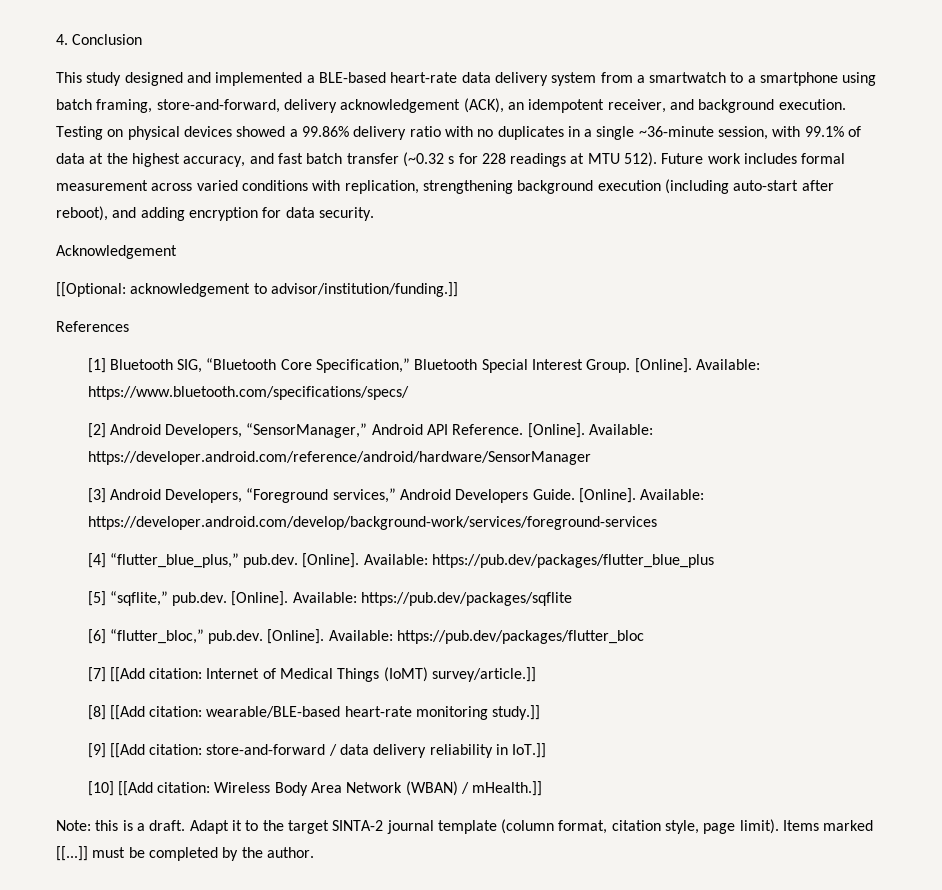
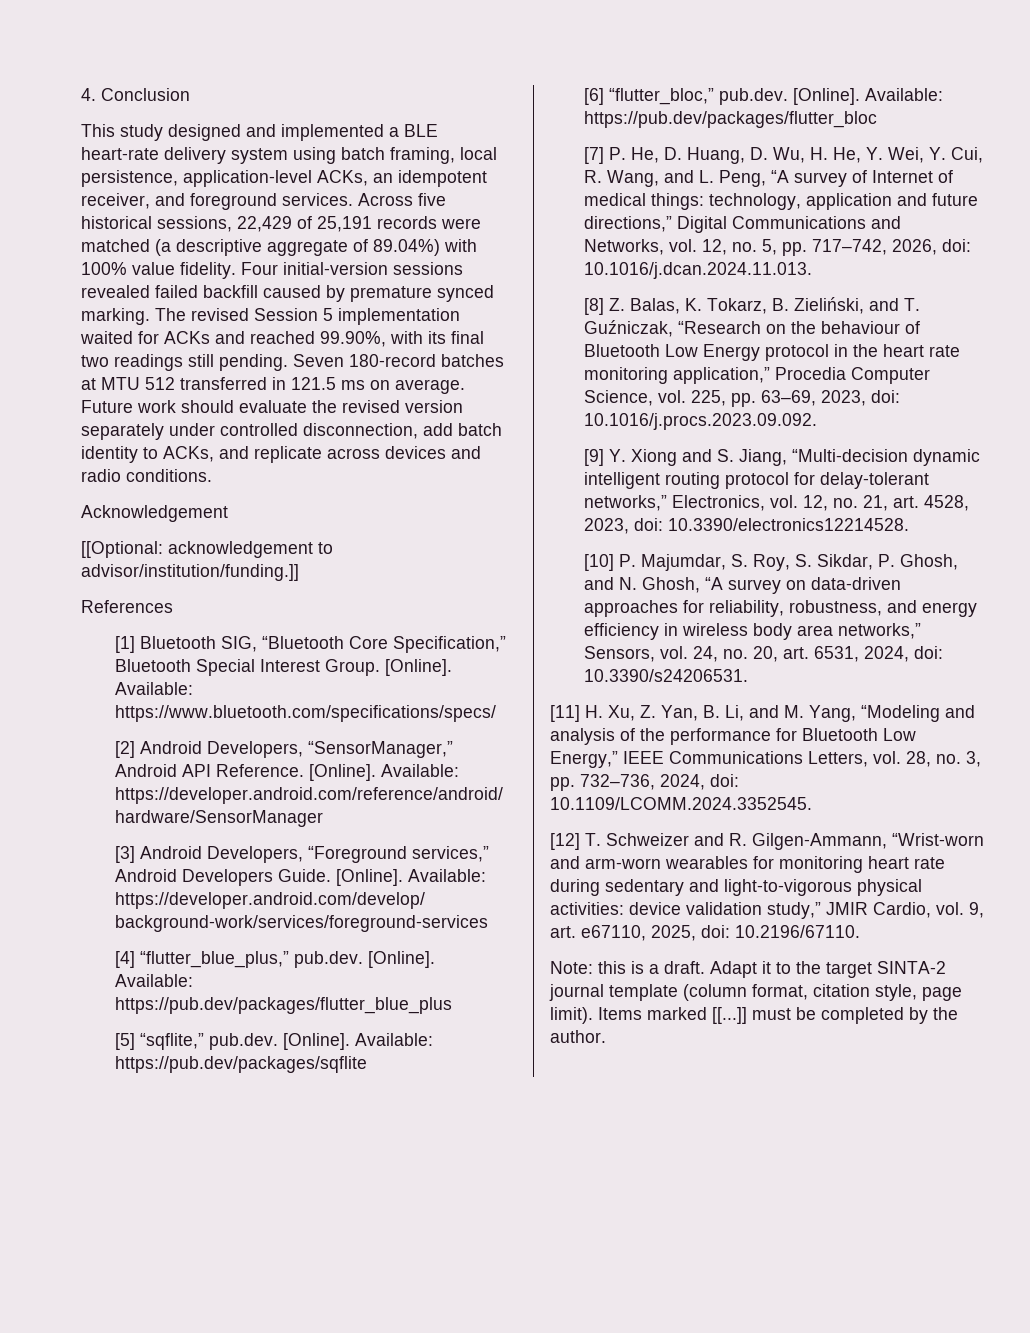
- This study designed and implemented a BLE-based heart-rate data delivery system from a smartwatch to a smartphone using batch framing, store-and-forward, delivery acknowledgement (ACK), an idempotent receiver, and background execution. Testing on physical devices showed a 99.86% delivery ratio with no duplicates in a single ~36-minute session, with 99.1% of data at the highest accuracy, and fast batch transfer (~0.32 s for 228 readings at MTU 512). Future work includes formal measurement across varied conditions with replication, strengthening background execution (including auto-start after reboot), and adding encryption for data security.
+ This study designed and implemented a BLE heart-rate delivery system using batch framing, local persistence, application-level ACKs, an idempotent receiver, and foreground services. Across five historical sessions, 22,429 of 25,191 records were matched (a descriptive aggregate of 89.04%) with 100% value fidelity. Four initial-version sessions revealed failed backfill caused by premature synced marking. The revised Session 5 implementation waited for ACKs and reached 99.90%, with its final two readings still pending. Seven 180-record batches at MTU 512 transferred in 121.5 ms on average. Future work should evaluate the revised version separately under controlled disconnection, add batch identity to ACKs, and replicate across devices and radio conditions.
- [7] [[Add citation: Internet of Medical Things (IoMT) survey/article.]]
- [8] [[Add citation: wearable/BLE-based heart-rate monitoring study.]]
- [9] [[Add citation: store-and-forward / data delivery reliability in IoT.]]
- [10] [[Add citation: Wireless Body Area Network (WBAN) / mHealth.]]
+ [7] P. He, D. Huang, D. Wu, H. He, Y. Wei, Y. Cui, R. Wang, and L. Peng, “A survey of Internet of medical things: technology, application and future directions,” Digital Communications and Networks, vol. 12, no. 5, pp. 717–742, 2026, doi: 10.1016/j.dcan.2024.11.013.
+ [8] Z. Balas, K. Tokarz, B. Zieliński, and T. Guźniczak, “Research on the behaviour of Bluetooth Low Energy protocol in the heart rate monitoring application,” Procedia Computer Science, vol. 225, pp. 63–69, 2023, doi: 10.1016/j.procs.2023.09.092.
+ [9] Y. Xiong and S. Jiang, “Multi-decision dynamic intelligent routing protocol for delay-tolerant networks,” Electronics, vol. 12, no. 21, art. 4528, 2023, doi: 10.3390/electronics12214528.
+ [10] P. Majumdar, S. Roy, S. Sikdar, P. Ghosh, and N. Ghosh, “A survey on data-driven approaches for reliability, robustness, and energy efficiency in wireless body area networks,” Sensors, vol. 24, no. 20, art. 6531, 2024, doi: 10.3390/s24206531.
+ [11] H. Xu, Z. Yan, B. Li, and M. Yang, “Modeling and analysis of the performance for Bluetooth Low Energy,” IEEE Communications Letters, vol. 28, no. 3, pp. 732–736, 2024, doi: 10.1109/LCOMM.2024.3352545.
+ [12] T. Schweizer and R. Gilgen-Ammann, “Wrist-worn and arm-worn wearables for monitoring heart rate during sedentary and light-to-vigorous physical activities: device validation study,” JMIR Cardio, vol. 9, art. e67110, 2025, doi: 10.2196/67110.

